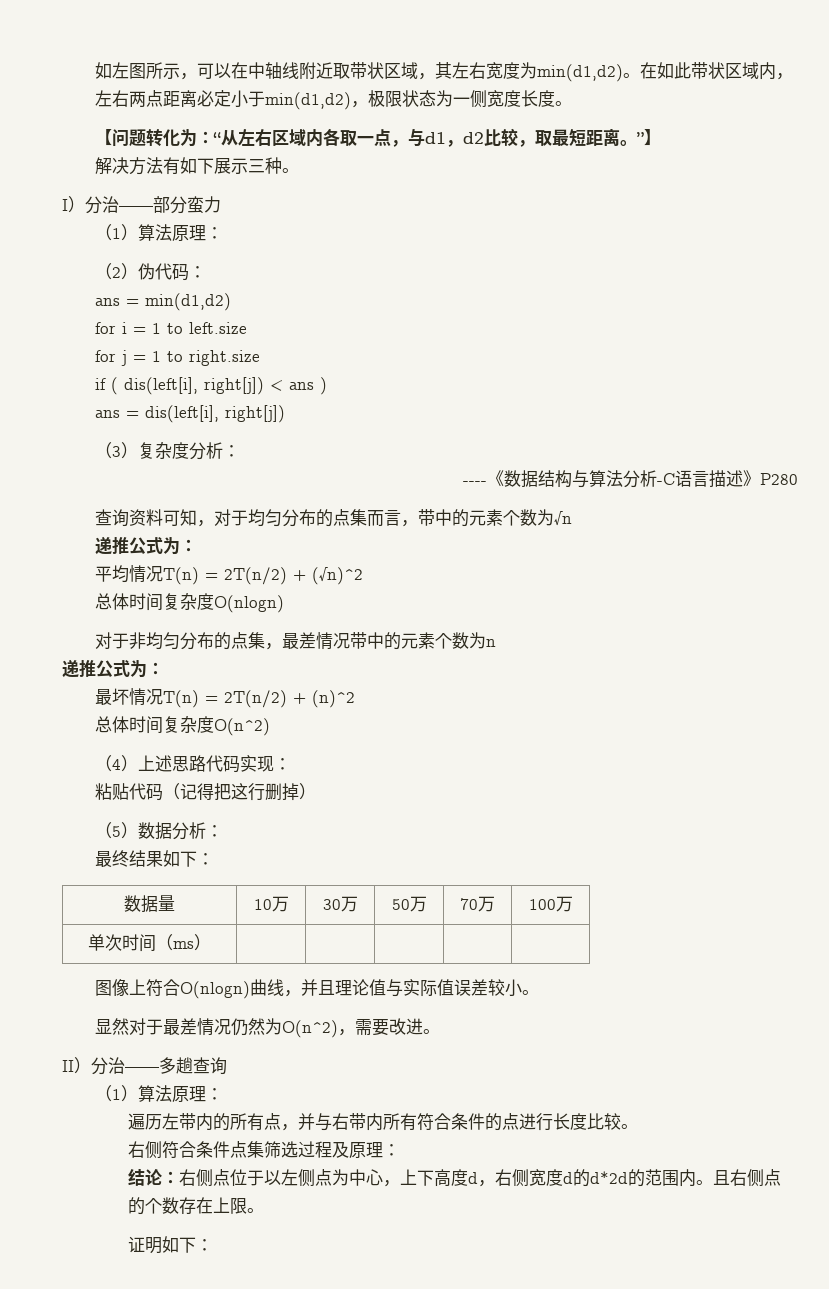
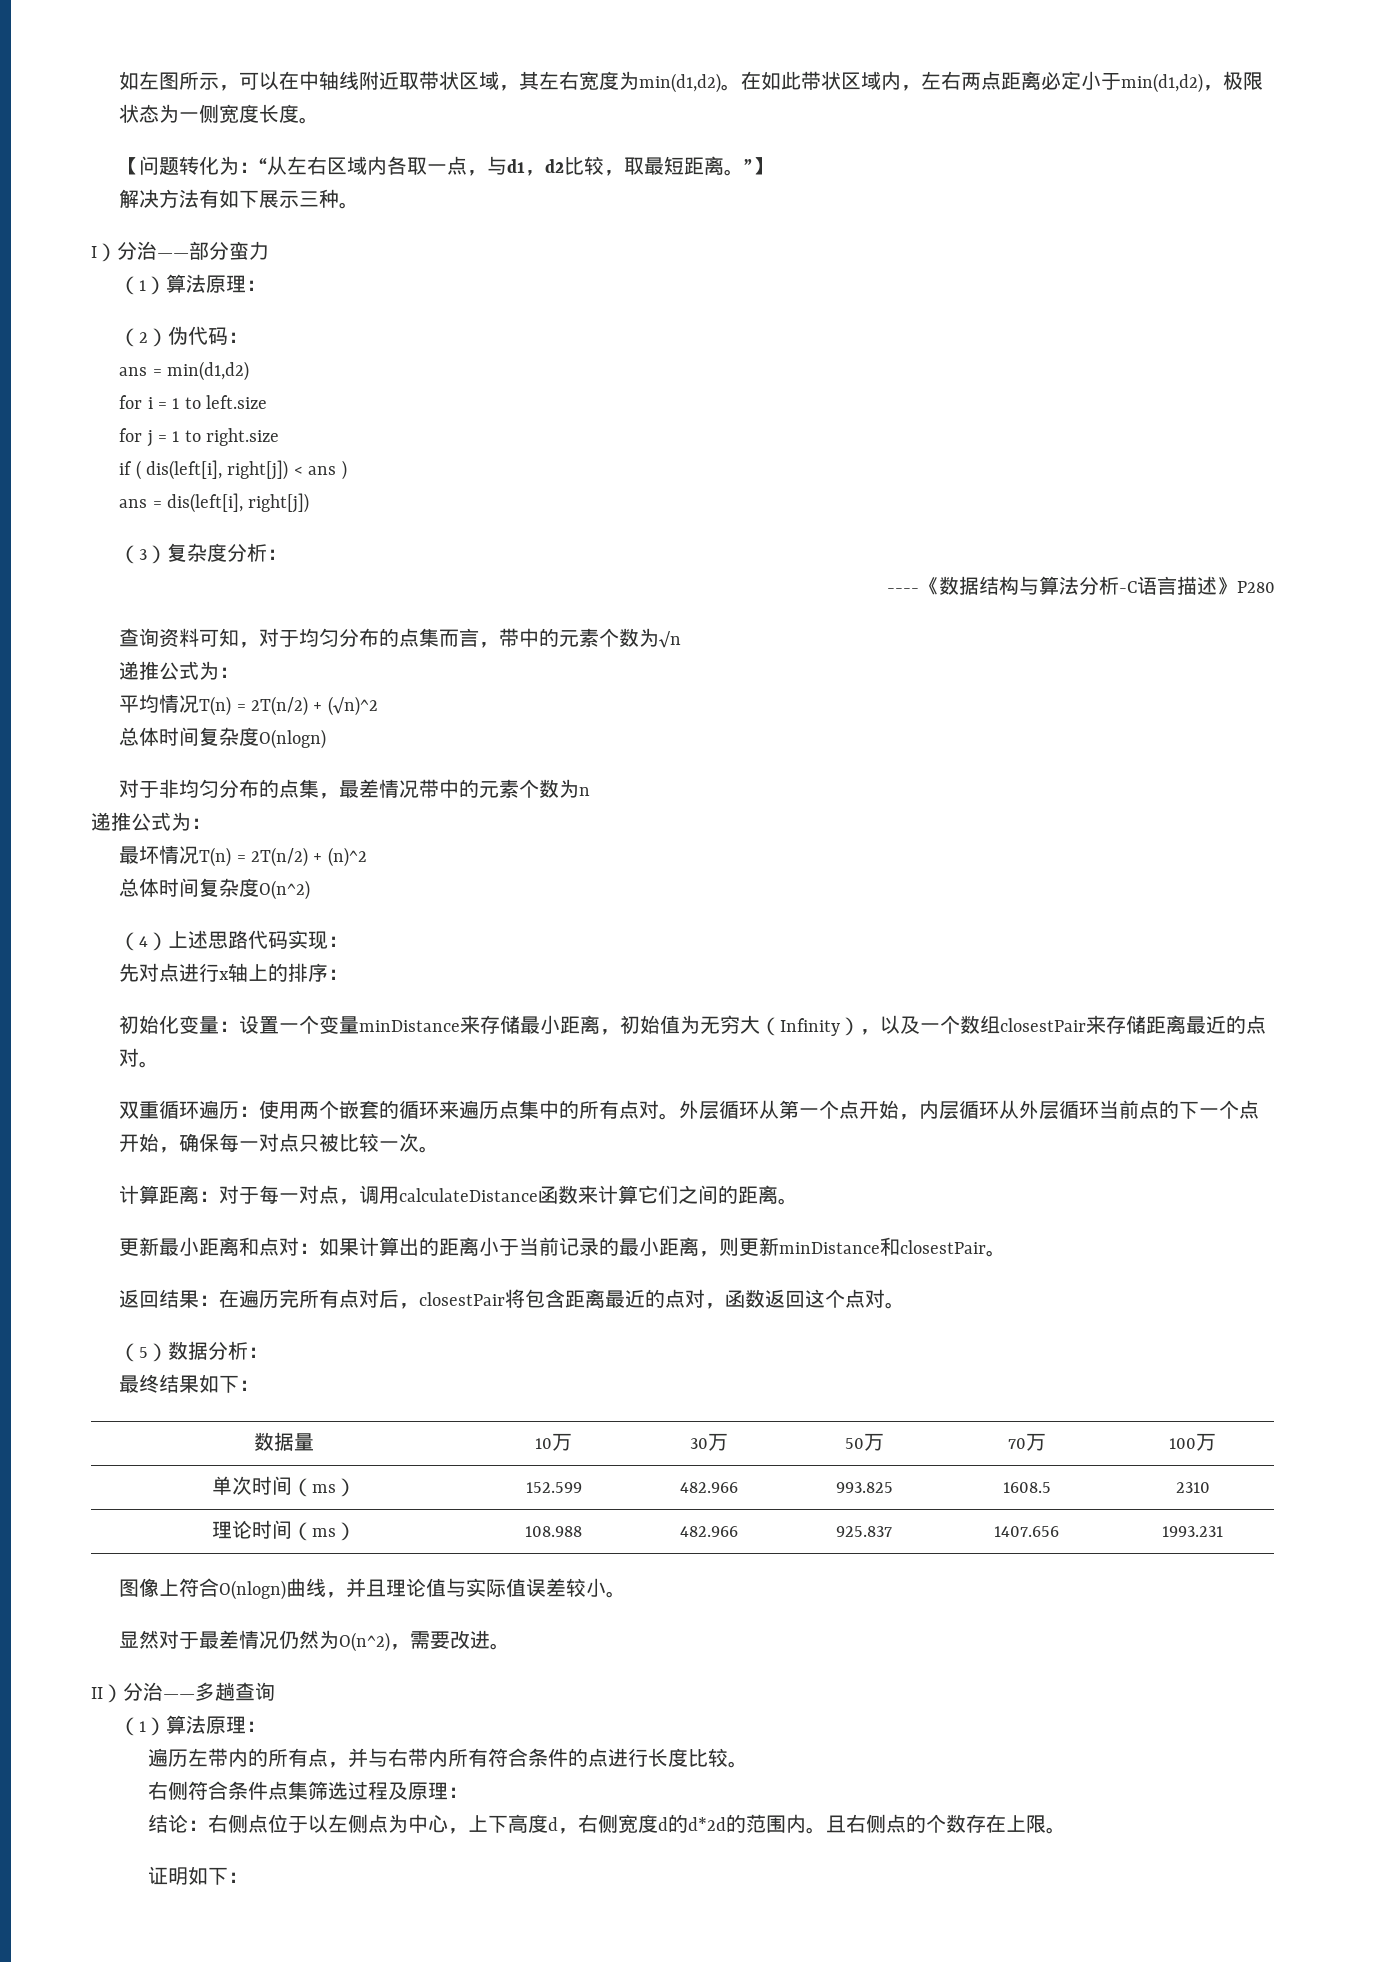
- 粘贴代码（记得把这行删掉）
+ 先对点进行x轴上的排序：
+ 初始化变量：设置一个变量minDistance来存储最小距离，初始值为无穷大（Infinity），以及一个数组closestPair来存储距离最近的点对。
+ 双重循环遍历：使用两个嵌套的循环来遍历点集中的所有点对。外层循环从第一个点开始，内层循环从外层循环当前点的下一个点开始，确保每一对点只被比较一次。
+ 计算距离：对于每一对点，调用calculateDistance函数来计算它们之间的距离。
+ 更新最小距离和点对：如果计算出的距离小于当前记录的最小距离，则更新minDistance和closestPair。
+ 返回结果：在遍历完所有点对后，closestPair将包含距离最近的点对，函数返回这个点对。
- 单次时间（ms） | | | | |
+ 单次时间（ms） | 152.599 | 482.966 | 993.825 | 1608.5 | 2310
+ 理论时间（ms） | 108.988 | 482.966 | 925.837 | 1407.656 | 1993.231

